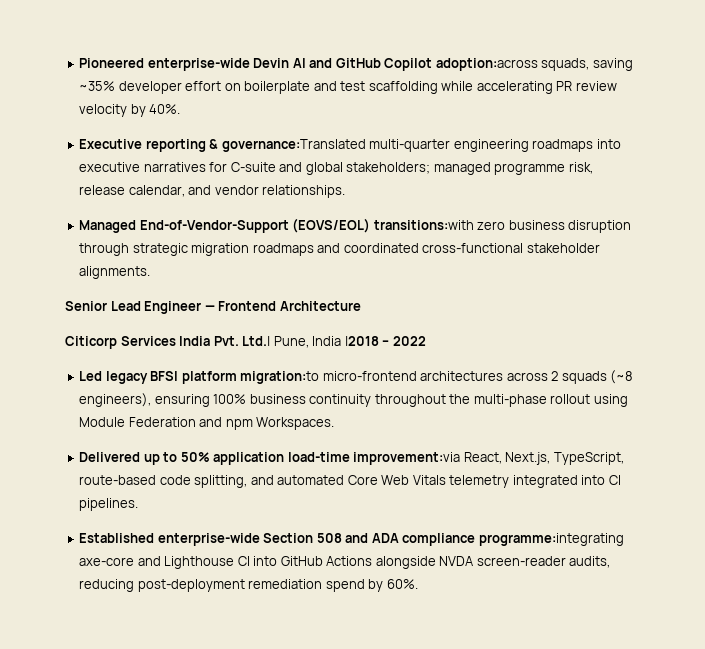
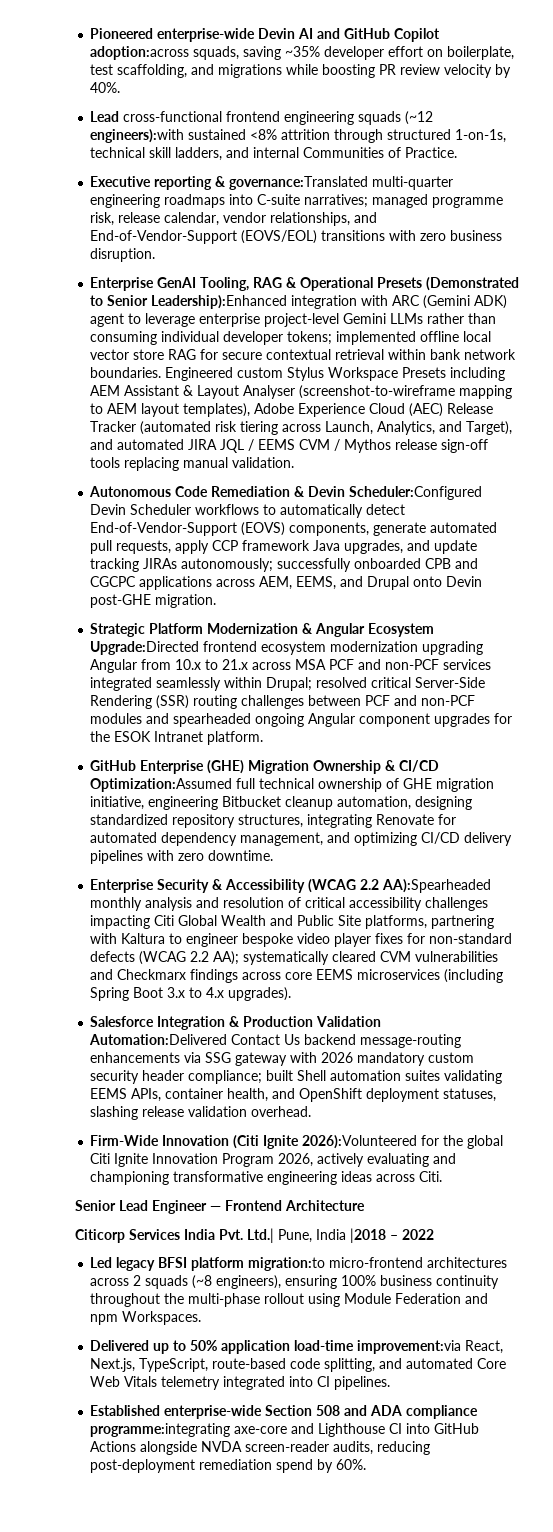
- Pioneered enterprise-wide Devin AI and GitHub Copilot adoption:across squads, saving ~35% developer effort on boilerplate and test scaffolding while accelerating PR review velocity by 40%.
+ Pioneered enterprise-wide Devin AI and GitHub Copilot adoption:across squads, saving ~35% developer effort on boilerplate, test scaffolding, and migrations while boosting PR review velocity by 40%.
+ Lead cross-functional frontend engineering squads (~12 engineers):with sustained <8% attrition through structured 1-on-1s, technical skill ladders, and internal Communities of Practice.
- Executive reporting & governance:Translated multi-quarter engineering roadmaps into executive narratives for C-suite and global stakeholders; managed programme risk, release calendar, and vendor relationships.
- Managed End-of-Vendor-Support (EOVS/EOL) transitions:with zero business disruption through strategic migration roadmaps and coordinated cross-functional stakeholder alignments.
+ Executive reporting & governance:Translated multi-quarter engineering roadmaps into C-suite narratives; managed programme risk, release calendar, vendor relationships, and End-of-Vendor-Support (EOVS/EOL) transitions with zero business disruption.
+ Enterprise GenAI Tooling, RAG & Operational Presets (Demonstrated to Senior Leadership):Enhanced integration with ARC (Gemini ADK) agent to leverage enterprise project-level Gemini LLMs rather than consuming individual developer tokens; implemented offline local vector store RAG for secure contextual retrieval within bank network boundaries. Engineered custom Stylus Workspace Presets including AEM Assistant & Layout Analyser (screenshot-to-wireframe mapping to AEM layout templates), Adobe Experience Cloud (AEC) Release Tracker (automated risk tiering across Launch, Analytics, and Target), and automated JIRA JQL / EEMS CVM / Mythos release sign-off tools replacing manual validation.
+ Autonomous Code Remediation & Devin Scheduler:Configured Devin Scheduler workflows to automatically detect End-of-Vendor-Support (EOVS) components, generate automated pull requests, apply CCP framework Java upgrades, and update tracking JIRAs autonomously; successfully onboarded CPB and CGCPC applications across AEM, EEMS, and Drupal onto Devin post-GHE migration.
+ Strategic Platform Modernization & Angular Ecosystem Upgrade:Directed frontend ecosystem modernization upgrading Angular from 10.x to 21.x across MSA PCF and non-PCF services integrated seamlessly within Drupal; resolved critical Server-Side Rendering (SSR) routing challenges between PCF and non-PCF modules and spearheaded ongoing Angular component upgrades for the ESOK Intranet platform.
+ GitHub Enterprise (GHE) Migration Ownership & CI/CD Optimization:Assumed full technical ownership of GHE migration initiative, engineering Bitbucket cleanup automation, designing standardized repository structures, integrating Renovate for automated dependency management, and optimizing CI/CD delivery pipelines with zero downtime.
+ Enterprise Security & Accessibility (WCAG 2.2 AA):Spearheaded monthly analysis and resolution of critical accessibility challenges impacting Citi Global Wealth and Public Site platforms, partnering with Kaltura to engineer bespoke video player fixes for non-standard defects (WCAG 2.2 AA); systematically cleared CVM vulnerabilities and Checkmarx findings across core EEMS microservices (including Spring Boot 3.x to 4.x upgrades).
+ Salesforce Integration & Production Validation Automation:Delivered Contact Us backend message-routing enhancements via SSG gateway with 2026 mandatory custom security header compliance; built Shell automation suites validating EEMS APIs, container health, and OpenShift deployment statuses, slashing release validation overhead.
+ Firm-Wide Innovation (Citi Ignite 2026):Volunteered for the global Citi Ignite Innovation Program 2026, actively evaluating and championing transformative engineering ideas across Citi.

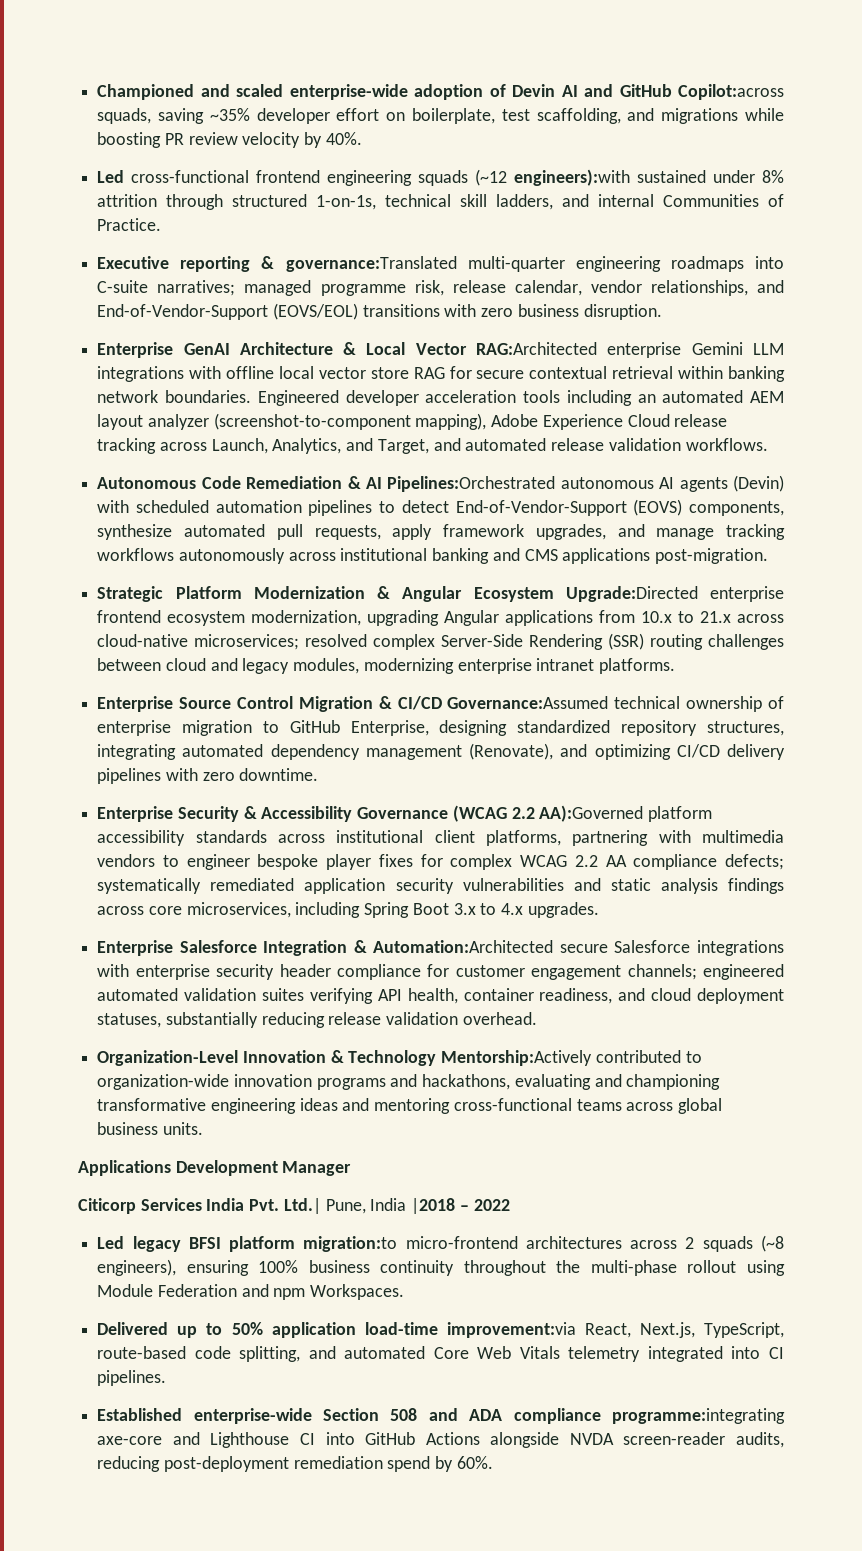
- Pioneered enterprise-wide Devin AI and GitHub Copilot adoption:across squads, saving ~35% developer effort on boilerplate, test scaffolding, and migrations while boosting PR review velocity by 40%.
+ Championed and scaled enterprise-wide adoption of Devin AI and GitHub Copilot:across squads, saving ~35% developer effort on boilerplate, test scaffolding, and migrations while boosting PR review velocity by 40%.
- Lead cross-functional frontend engineering squads (~12 engineers):with sustained <8% attrition through structured 1-on-1s, technical skill ladders, and internal Communities of Practice.
+ Led cross-functional frontend engineering squads (~12 engineers):with sustained under 8% attrition through structured 1-on-1s, technical skill ladders, and internal Communities of Practice.
- Enterprise GenAI Tooling, RAG & Operational Presets (Demonstrated to Senior Leadership):Enhanced integration with ARC (Gemini ADK) agent to leverage enterprise project-level Gemini LLMs rather than consuming individual developer tokens; implemented offline local vector store RAG for secure contextual retrieval within bank network boundaries.
+ Enterprise GenAI Architecture & Local Vector RAG:Architected enterprise Gemini LLM integrations with offline local vector store RAG for secure contextual retrieval within banking network boundaries.
- Engineered custom Stylus Workspace Presets including AEM Assistant & Layout Analyser (screenshot-to-wireframe mapping to AEM layout templates), Adobe Experience Cloud (AEC) Release Tracker (automated risk tiering across Launch, Analytics, and Target), and automated JIRA JQL / EEMS CVM / Mythos release sign-off tools replacing manual validation.
- Autonomous Code Remediation & Devin Scheduler:Configured Devin Scheduler workflows to automatically detect End-of-Vendor-Support (EOVS) components, generate automated pull requests, apply CCP framework Java upgrades, and update tracking JIRAs autonomously; successfully onboarded CPB and CGCPC applications across AEM, EEMS, and Drupal onto Devin post-GHE migration.
+ Engineered developer acceleration tools including an automated AEM layout analyzer (screenshot-to-component mapping), Adobe Experience Cloud release tracking across Launch, Analytics, and Target, and automated release validation workflows.
+ Autonomous Code Remediation & AI Pipelines:Orchestrated autonomous AI agents (Devin) with scheduled automation pipelines to detect End-of-Vendor-Support (EOVS) components, synthesize automated pull requests, apply framework upgrades, and manage tracking workflows autonomously across institutional banking and CMS applications post-migration.
- Strategic Platform Modernization & Angular Ecosystem Upgrade:Directed frontend ecosystem modernization upgrading Angular from 10.x to 21.x across MSA PCF and non-PCF services integrated seamlessly within Drupal; resolved critical Server-Side Rendering (SSR) routing challenges between PCF and non-PCF modules and spearheaded ongoing Angular component upgrades for the ESOK Intranet platform.
- GitHub Enterprise (GHE) Migration Ownership & CI/CD Optimization:Assumed full technical ownership of GHE migration initiative, engineering Bitbucket cleanup automation, designing standardized repository structures, integrating Renovate for automated dependency management, and optimizing CI/CD delivery pipelines with zero downtime.
+ Strategic Platform Modernization & Angular Ecosystem Upgrade:Directed enterprise frontend ecosystem modernization, upgrading Angular applications from 10.x to 21.x across cloud-native microservices; resolved complex Server-Side Rendering (SSR) routing challenges between cloud and legacy modules, modernizing enterprise intranet platforms.
+ Enterprise Source Control Migration & CI/CD Governance:Assumed technical ownership of enterprise migration to GitHub Enterprise, designing standardized repository structures, integrating automated dependency management (Renovate), and optimizing CI/CD delivery pipelines with zero downtime.
- Enterprise Security & Accessibility (WCAG 2.2 AA):Spearheaded monthly analysis and resolution of critical accessibility challenges impacting Citi Global Wealth and Public Site platforms, partnering with Kaltura to engineer bespoke video player fixes for non-standard defects (WCAG 2.2 AA); systematically cleared CVM vulnerabilities and Checkmarx findings across core EEMS microservices (including Spring Boot 3.x to 4.x upgrades).
- Salesforce Integration & Production Validation Automation:Delivered Contact Us backend message-routing enhancements via SSG gateway with 2026 mandatory custom security header compliance; built Shell automation suites validating EEMS APIs, container health, and OpenShift deployment statuses, slashing release validation overhead.
- Firm-Wide Innovation (Citi Ignite 2026):Volunteered for the global Citi Ignite Innovation Program 2026, actively evaluating and championing transformative engineering ideas across Citi.
- Senior Lead Engineer — Frontend Architecture
+ Enterprise Security & Accessibility Governance (WCAG 2.2 AA):Governed platform accessibility standards across institutional client platforms, partnering with multimedia vendors to engineer bespoke player fixes for complex WCAG 2.2 AA compliance defects; systematically remediated application security vulnerabilities and static analysis findings across core microservices, including Spring Boot 3.x to 4.x upgrades.
+ Enterprise Salesforce Integration & Automation:Architected secure Salesforce integrations with enterprise security header compliance for customer engagement channels; engineered automated validation suites verifying API health, container readiness, and cloud deployment statuses, substantially reducing release validation overhead.
+ Organization-Level Innovation & Technology Mentorship:Actively contributed to organization-wide innovation programs and hackathons, evaluating and championing transformative engineering ideas and mentoring cross-functional teams across global business units.
+ Applications Development Manager

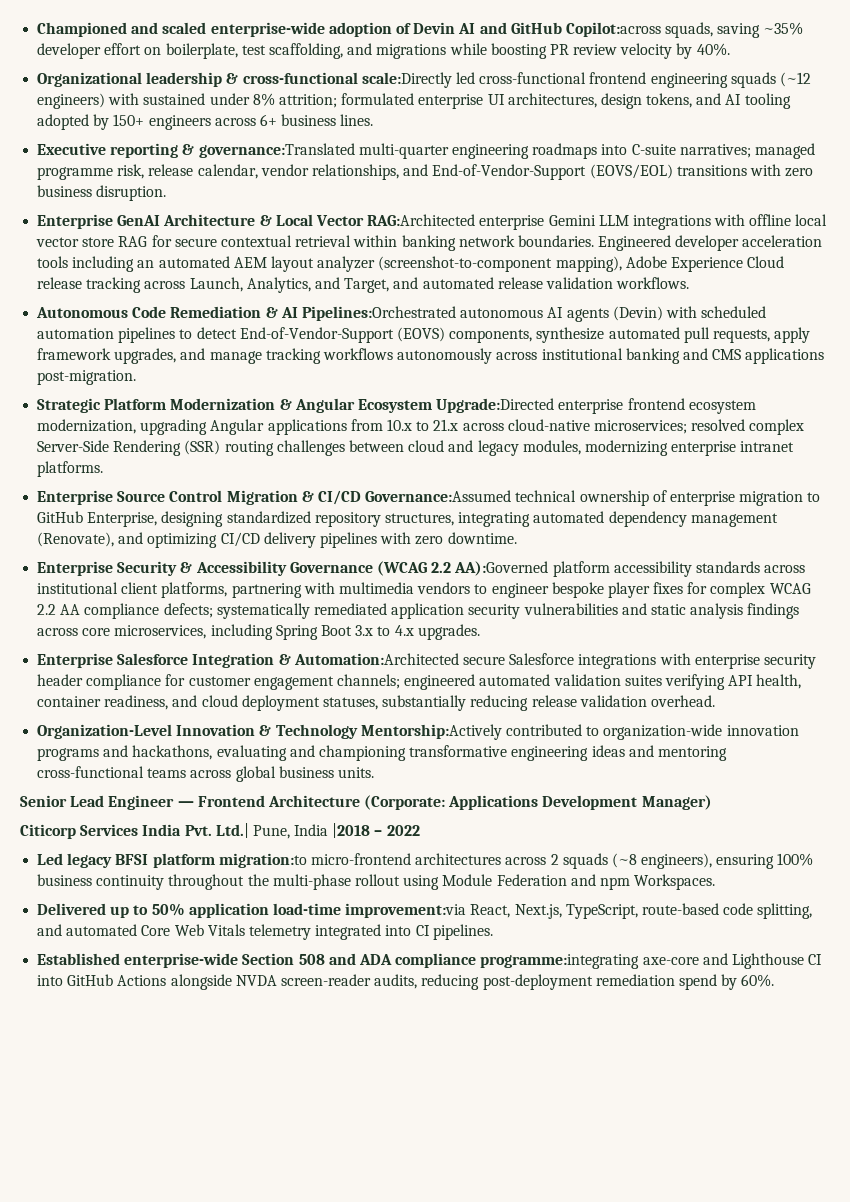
- Led cross-functional frontend engineering squads (~12 engineers):with sustained under 8% attrition through structured 1-on-1s, technical skill ladders, and internal Communities of Practice.
+ Organizational leadership & cross-functional scale:Directly led cross-functional frontend engineering squads (~12 engineers) with sustained under 8% attrition; formulated enterprise UI architectures, design tokens, and AI tooling adopted by 150+ engineers across 6+ business lines.
- Applications Development Manager
+ Senior Lead Engineer — Frontend Architecture (Corporate: Applications Development Manager)

